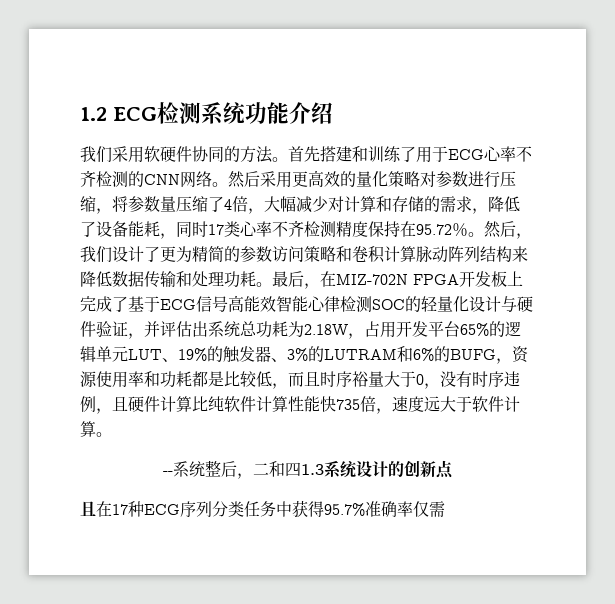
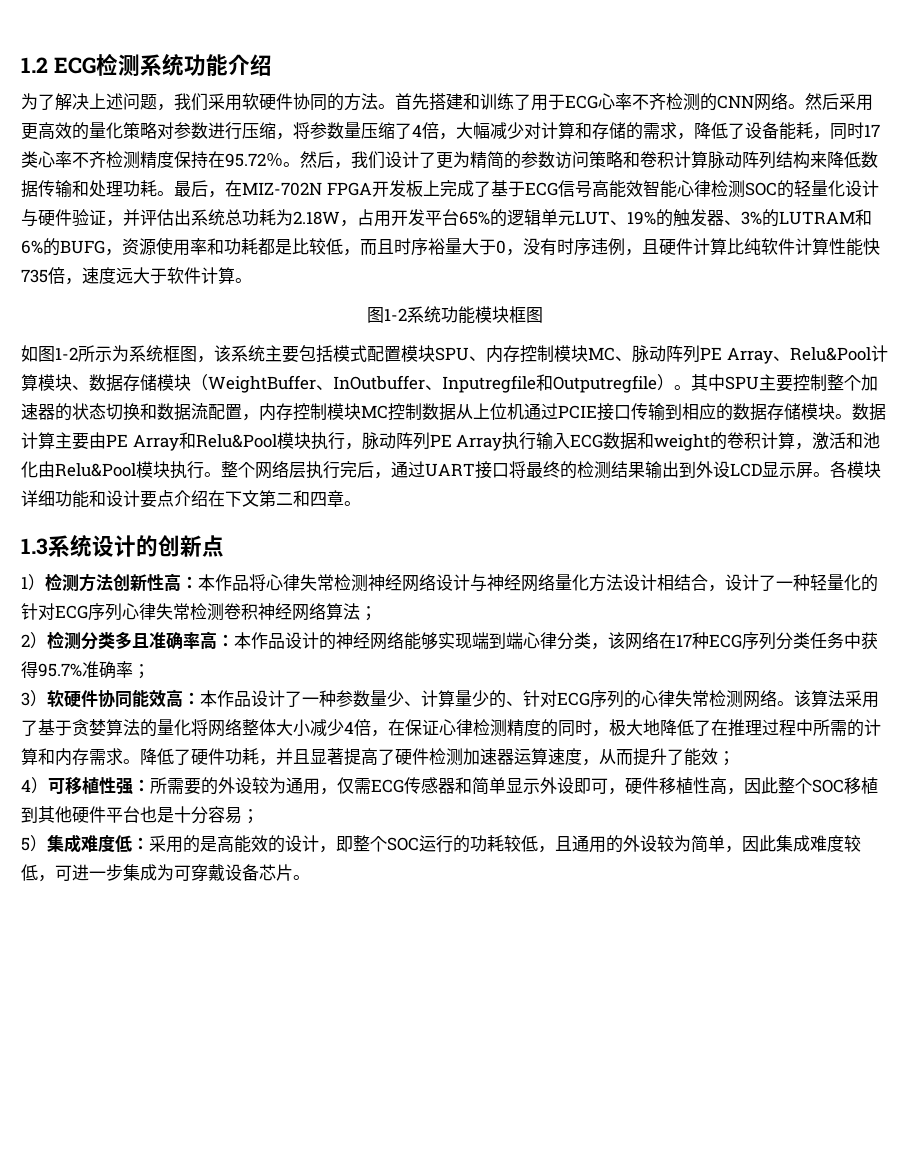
- 我们采用软硬件协同的方法。
+ 为了解决上述问题，我们采用软硬件协同的方法。
- --系统整后，二和四1.3系统设计的创新点
+ 图1-2系统功能模块框图
+ 如图1-2所示为系统框图，该系统主要包括模式配置模块SPU、内存控制模块MC、脉动阵列PE Array、Relu&Pool计算模块、数据存储模块（WeightBuffer、InOutbuffer、Inputregfile和Outputregfile）。其中SPU主要控制整个加速器的状态切换和数据流配置，内存控制模块MC控制数据从上位机通过PCIE接口传输到相应的数据存储模块。数据计算主要由PE Array和Relu&Pool模块执行，脉动阵列PE Array执行输入ECG数据和weight的卷积计算，激活和池化由Relu&Pool模块执行。整个网络层执行完后，通过UART接口将最终的检测结果输出到外设LCD显示屏。各模块详细功能和设计要点介绍在下文第二和四章。
+ 1.3系统设计的创新点
- 且在17种ECG序列分类任务中获得95.7%准确率仅需
+ 1）检测方法创新性高：本作品将心律失常检测神经网络设计与神经网络量化方法设计相结合，设计了一种轻量化的针对ECG序列心律失常检测卷积神经网络算法；
+ 2）检测分类多且准确率高：本作品设计的神经网络能够实现端到端心律分类，该网络在17种ECG序列分类任务中获得95.7%准确率；
+ 3）软硬件协同能效高：本作品设计了一种参数量少、计算量少的、针对ECG序列的心律失常检测网络。该算法采用了基于贪婪算法的量化将网络整体大小减少4倍，在保证心律检测精度的同时，极大地降低了在推理过程中所需的计算和内存需求。降低了硬件功耗，并且显著提高了硬件检测加速器运算速度，从而提升了能效；
+ 4）可移植性强：所需要的外设较为通用，仅需ECG传感器和简单显示外设即可，硬件移植性高，因此整个SOC移植到其他硬件平台也是十分容易；
+ 5）集成难度低：采用的是高能效的设计，即整个SOC运行的功耗较低，且通用的外设较为简单，因此集成难度较低，可进一步集成为可穿戴设备芯片。

